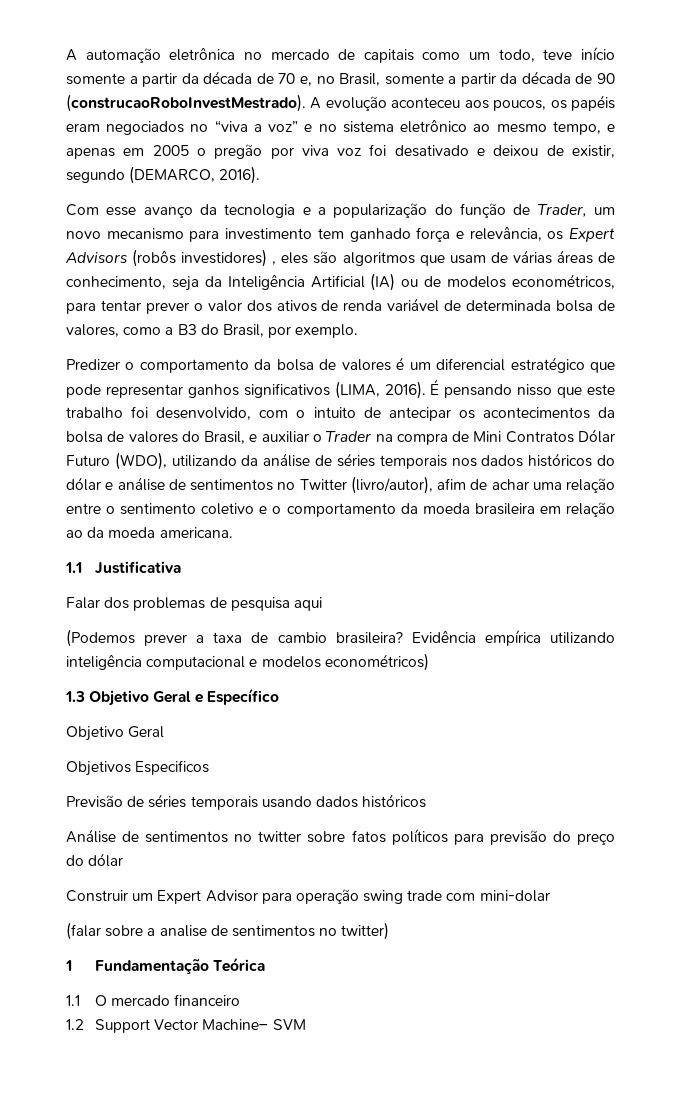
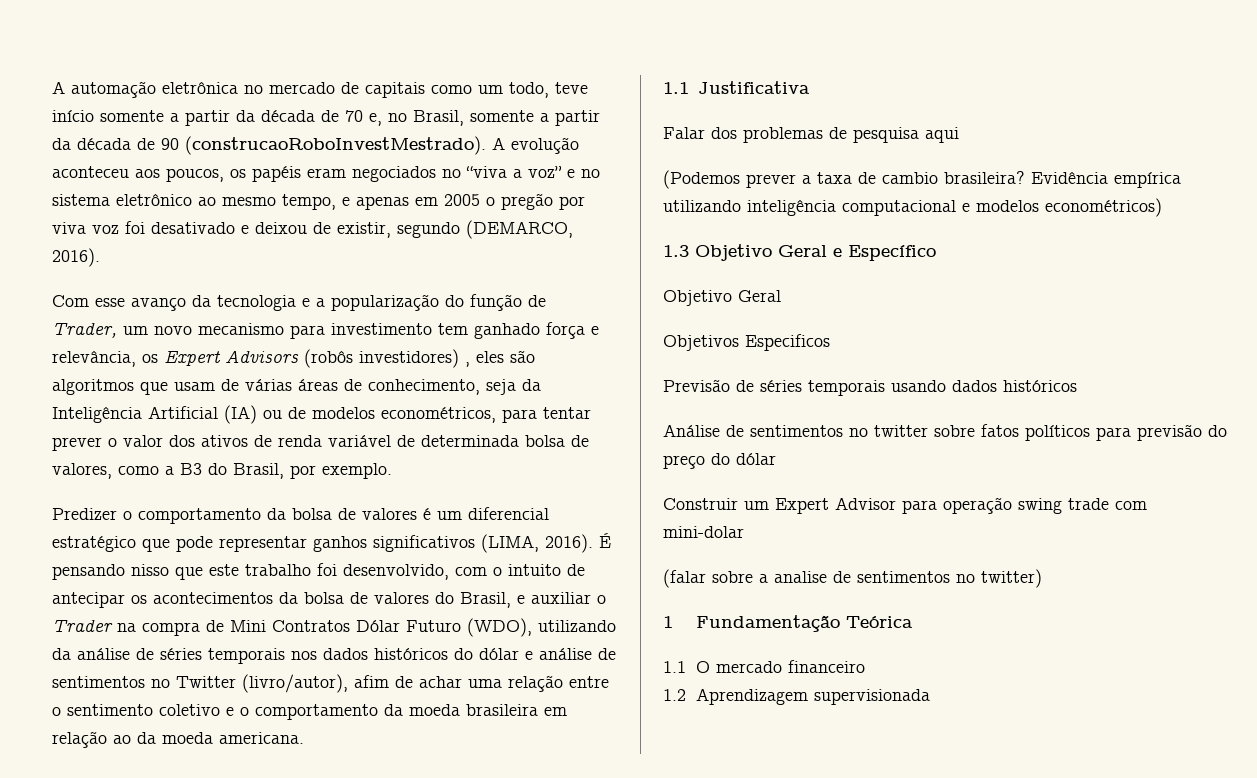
- 1.2 Support Vector Machine– SVM
+ 1.2 Aprendizagem supervisionada

